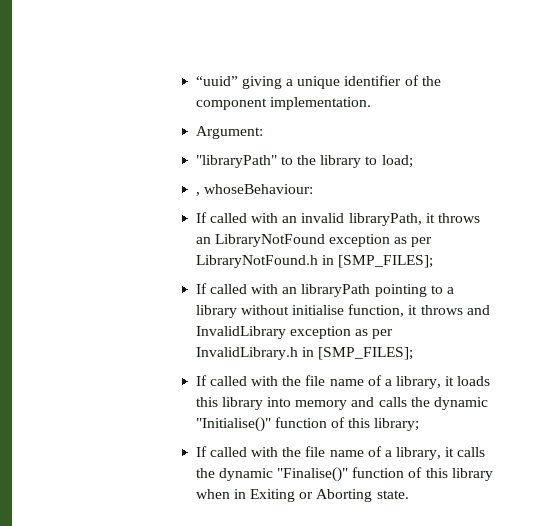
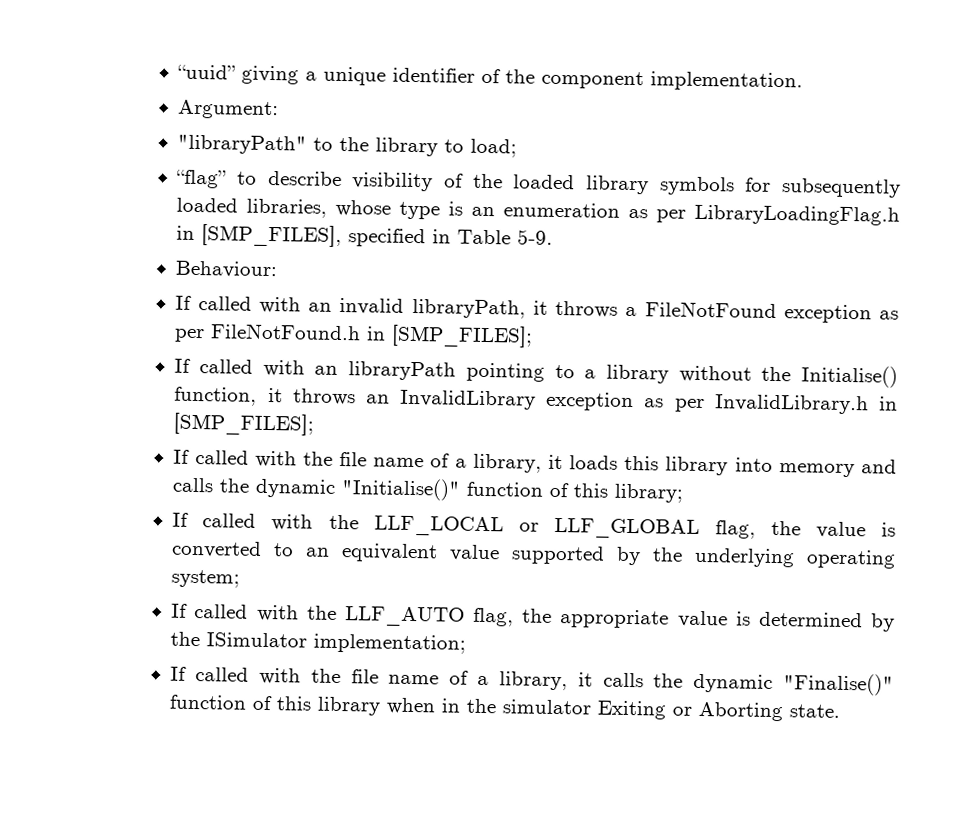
- , whoseBehaviour:
+ “flag” to describe visibility of the loaded library symbols for subsequently loaded libraries, whose type is an enumeration as per LibraryLoadingFlag.h in [SMP_FILES], specified in Table 5-9.
+ Behaviour:
- If called with an invalid libraryPath, it throws an LibraryNotFound exception as per LibraryNotFound.h in [SMP_FILES];
+ If called with an invalid libraryPath, it throws a FileNotFound exception as per FileNotFound.h in [SMP_FILES];
- If called with an libraryPath pointing to a library without initialise function, it throws and InvalidLibrary exception as per InvalidLibrary.h in [SMP_FILES];
+ If called with an libraryPath pointing to a library without the Initialise() function, it throws an InvalidLibrary exception as per InvalidLibrary.h in [SMP_FILES];
+ If called with the LLF_LOCAL or LLF_GLOBAL flag, the value is converted to an equivalent value supported by the underlying operating system;
+ If called with the LLF_AUTO flag, the appropriate value is determined by the ISimulator implementation;
- If called with the file name of a library, it calls the dynamic "Finalise()" function of this library when in Exiting or Aborting state.
+ If called with the file name of a library, it calls the dynamic "Finalise()" function of this library when in the simulator Exiting or Aborting state.

